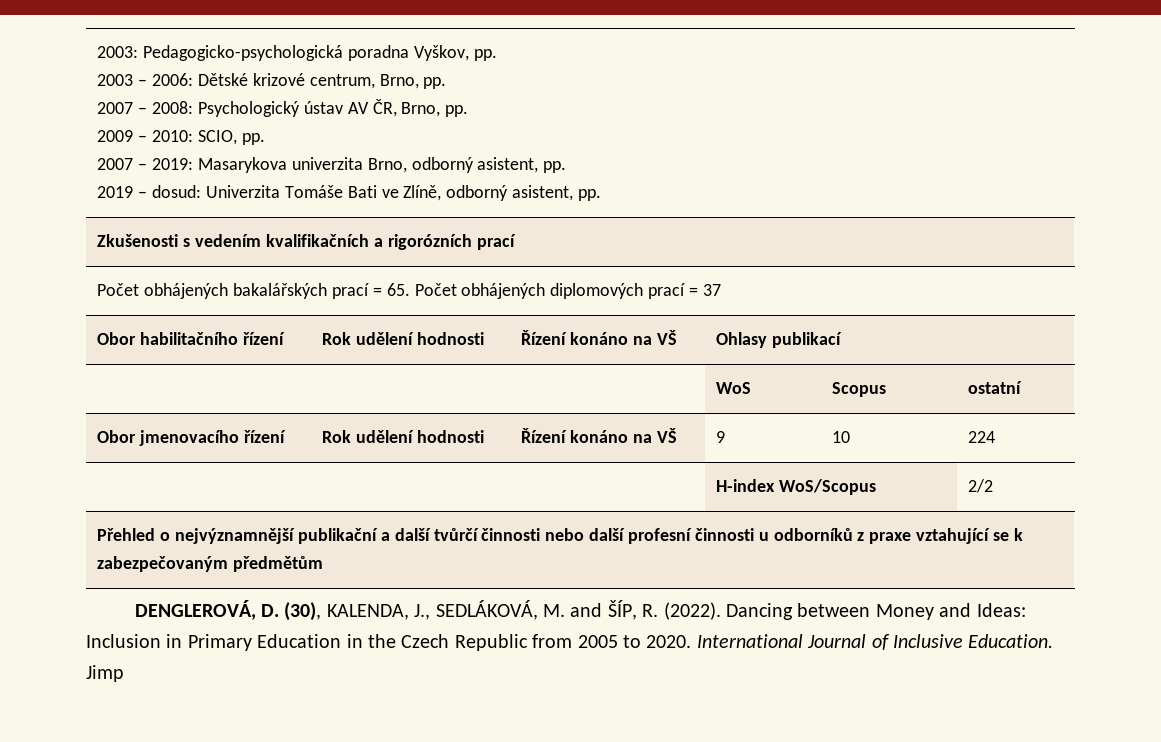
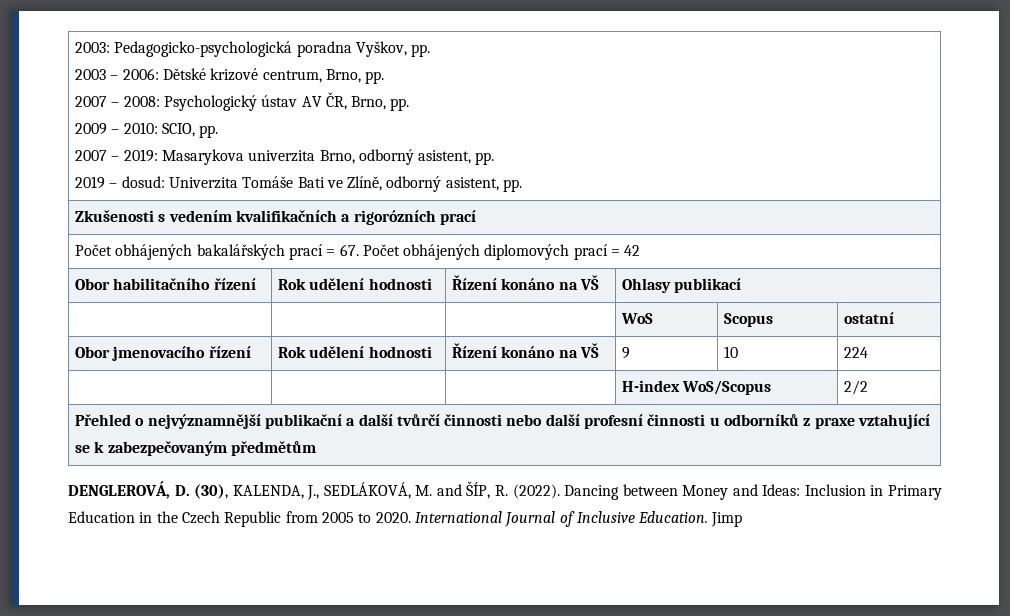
- Počet obhájených bakalářských prací = 65. Počet obhájených diplomových prací = 37
+ Počet obhájených bakalářských prací = 67. Počet obhájených diplomových prací = 42

